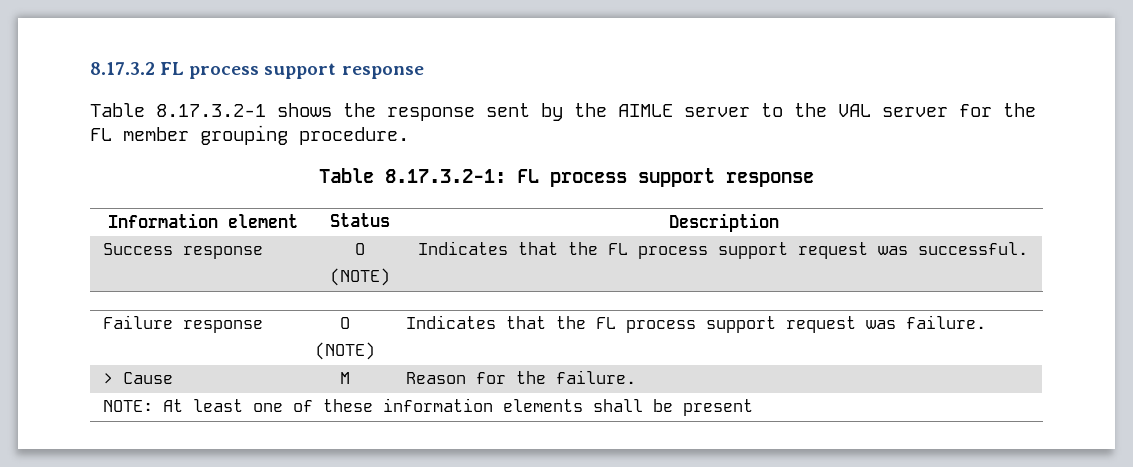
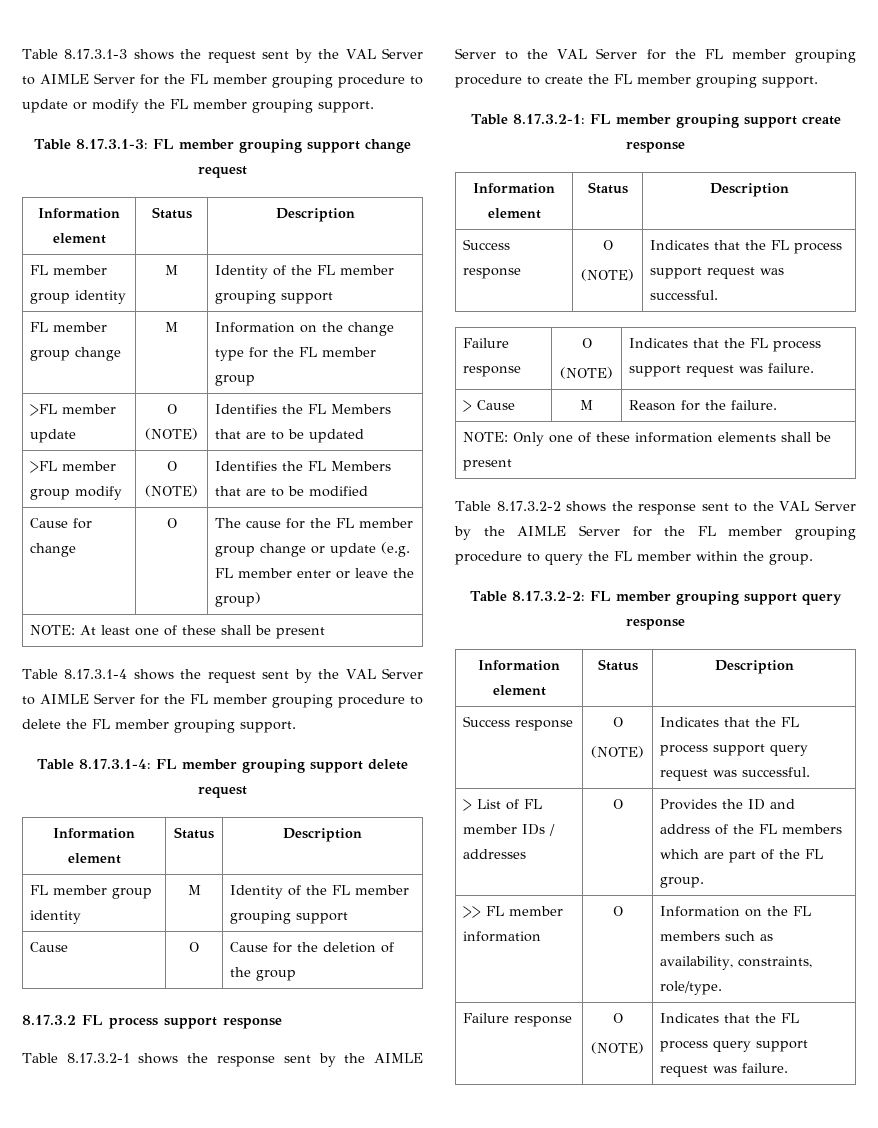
+ Table 8.17.3.1-3 shows the request sent by the VAL Server to AIMLE Server for the FL member grouping procedure to update or modify the FL member grouping support.
+ Table 8.17.3.1-3: FL member grouping support change request
+ Information element | Status | Description
+ FL member group identity | M | Identity of the FL member grouping support
+ FL member group change | M | Information on the change type for the FL member group
+ >FL member update | O (NOTE) | Identifies the FL Members that are to be updated
+ >FL member group modify | O (NOTE) | Identifies the FL Members that are to be modified
+ Cause for change | O | The cause for the FL member group change or update (e.g. FL member enter or leave the group)
+ NOTE: At least one of these shall be present
+ Table 8.17.3.1-4 shows the request sent by the VAL Server to AIMLE Server for the FL member grouping procedure to delete the FL member grouping support.
+ Table 8.17.3.1-4: FL member grouping support delete request
+ Information element | Status | Description
+ FL member group identity | M | Identity of the FL member grouping support
+ Cause | O | Cause for the deletion of the group
- Table 8.17.3.2-1 shows the response sent by the AIMLE server to the VAL server for the FL member grouping procedure.
+ Table 8.17.3.2-1 shows the response sent by the AIMLE Server to the VAL Server for the FL member grouping procedure to create the FL member grouping support.
- Table 8.17.3.2-1: FL process support response
+ Table 8.17.3.2-1: FL member grouping support create response
- NOTE: At least one of these information elements shall be present
+ NOTE: Only one of these information elements shall be present
+ Table 8.17.3.2-2 shows the response sent to the VAL Server by the AIMLE Server for the FL member grouping procedure to query the FL member within the group.
+ Table 8.17.3.2-2: FL member grouping support query response
+ Information element | Status | Description
+ Success response | O
+ (NOTE) | Indicates that the FL process support query request was successful.
+ > List of FL member IDs / addresses | O | Provides the ID and address of the FL members which are part of the FL group.
+ >> FL member information | O | Information on the FL members such as availability, constraints, role/type.
+ Failure response | O
+ (NOTE) | Indicates that the FL process query support request was failure.

